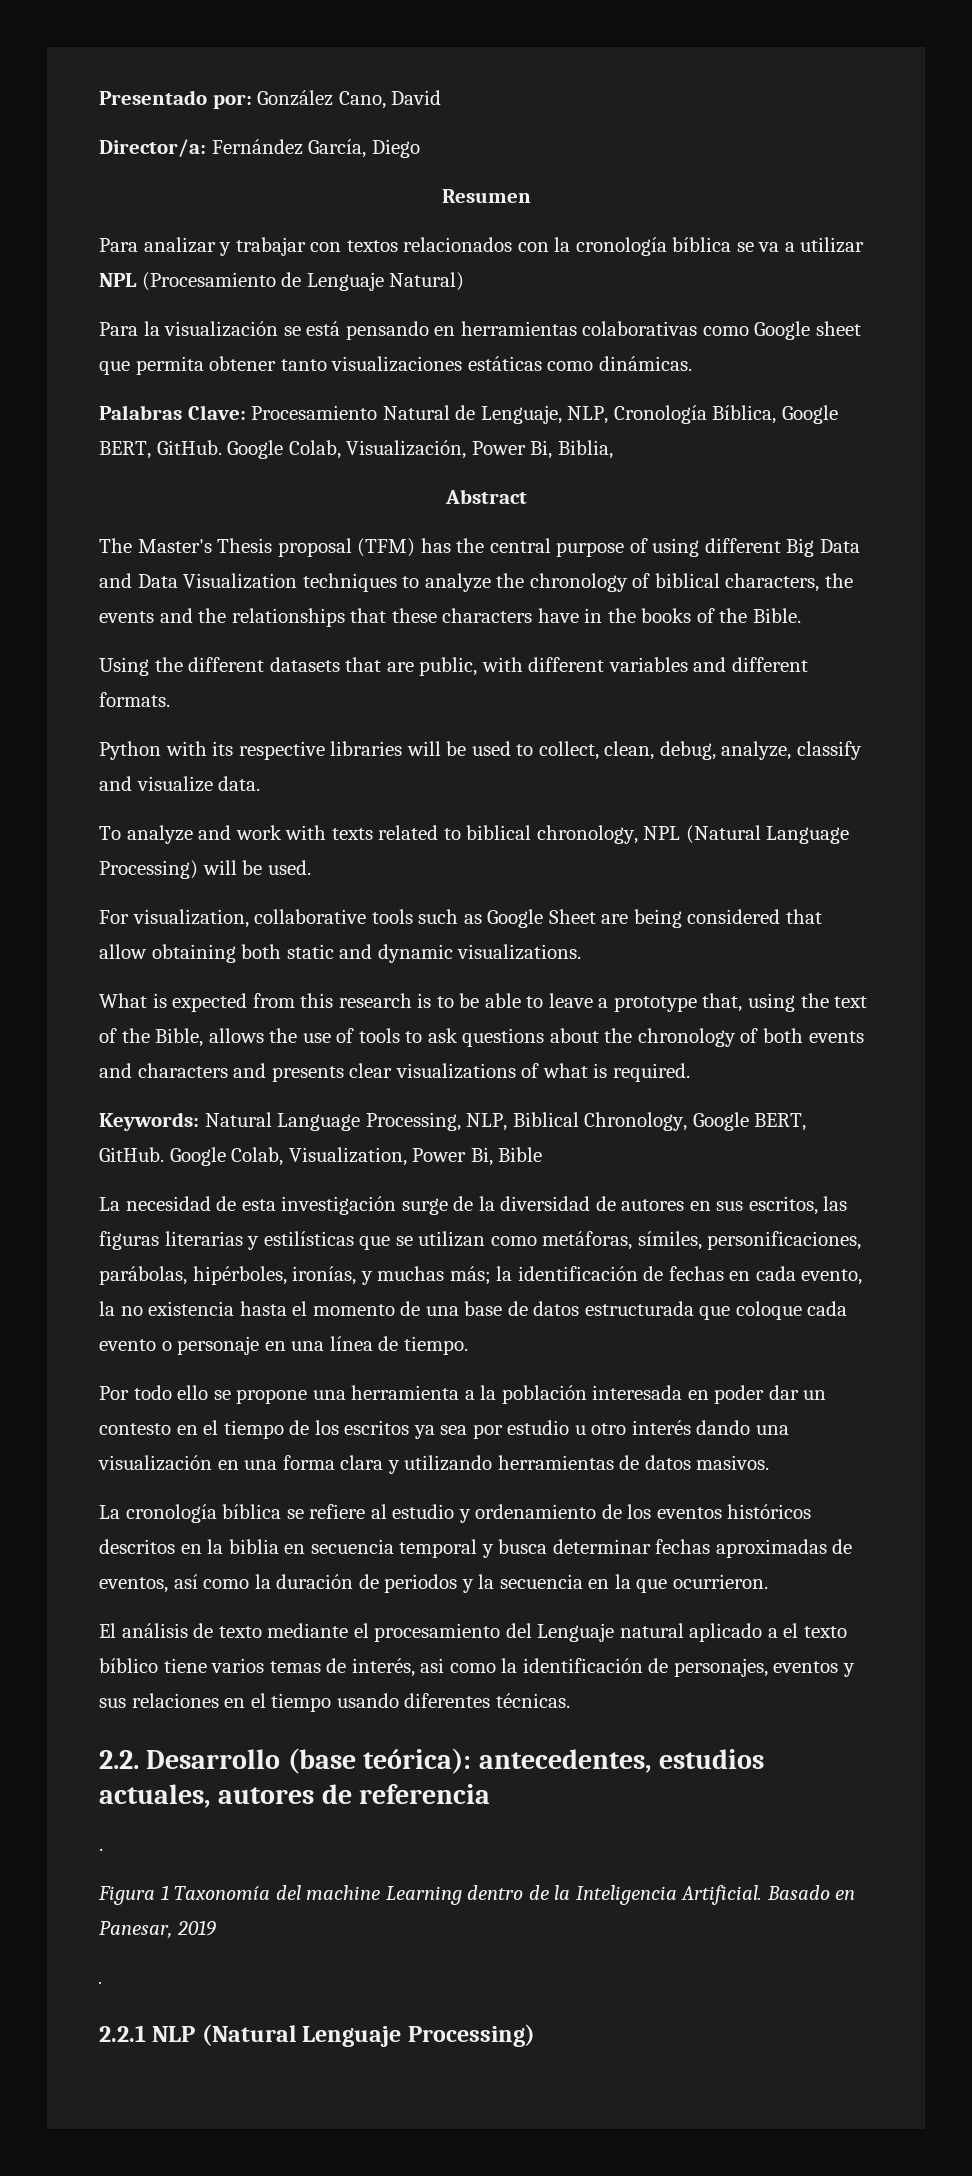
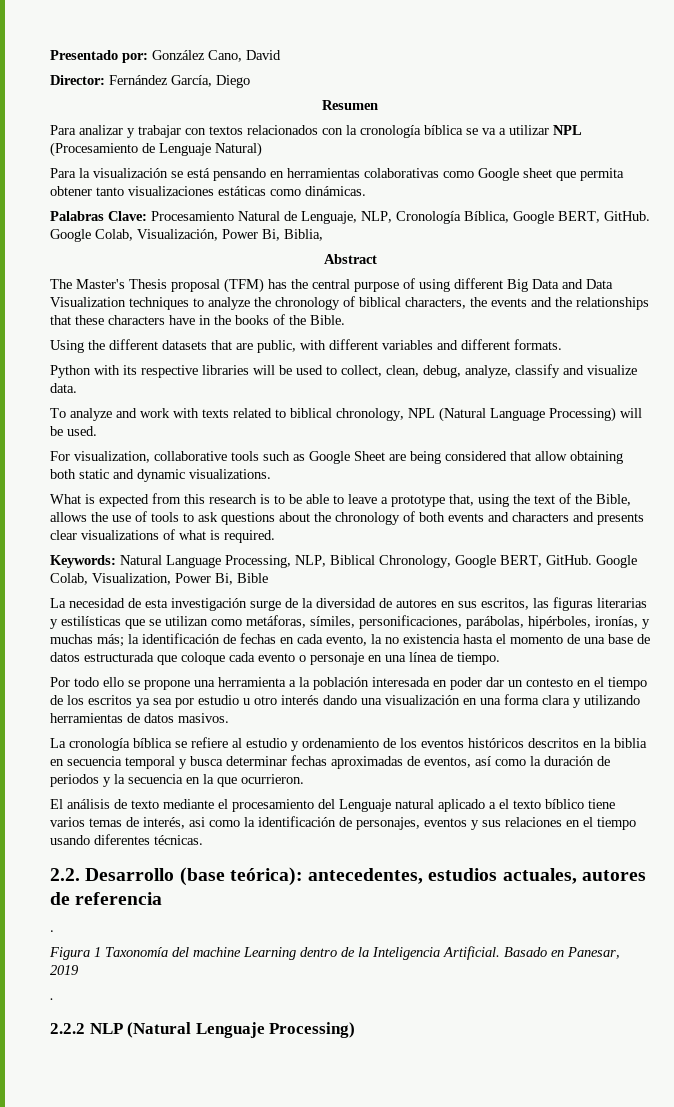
- Director/a: Fernández García, Diego
+ Director: Fernández García, Diego
- 2.2.1 NLP (Natural Lenguaje Processing)
+ 2.2.2 NLP (Natural Lenguaje Processing)

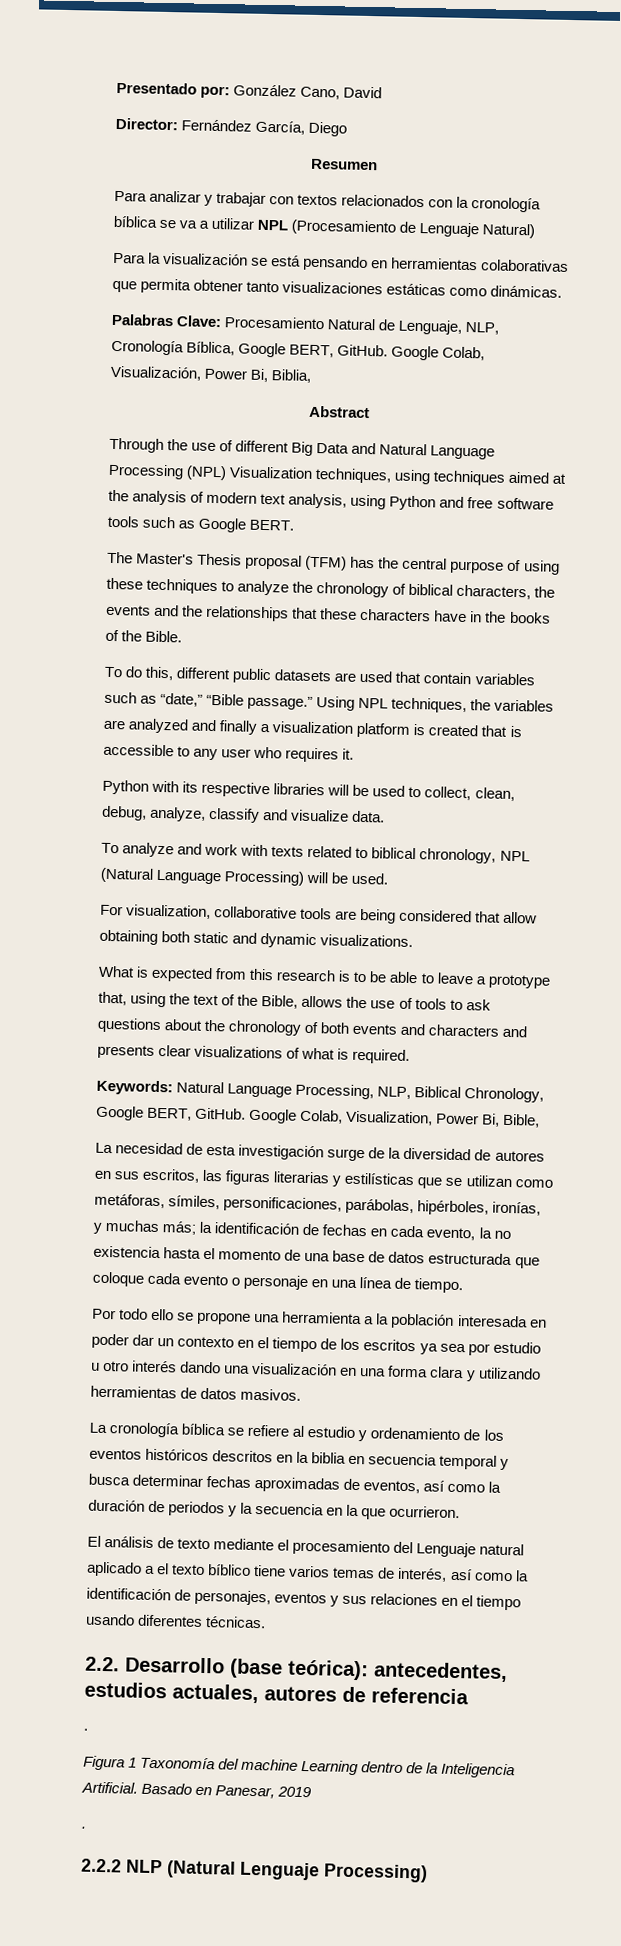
- Para la visualización se está pensando en herramientas colaborativas como Google sheet que permita obtener tanto visualizaciones estáticas como dinámicas.
+ Para la visualización se está pensando en herramientas colaborativas que permita obtener tanto visualizaciones estáticas como dinámicas.
+ Through the use of different Big Data and Natural Language Processing (NPL) Visualization techniques, using techniques aimed at the analysis of modern text analysis, using Python and free software tools such as Google BERT.
- The Master's Thesis proposal (TFM) has the central purpose of using different Big Data and Data Visualization techniques to analyze the chronology of biblical characters, the events and the relationships that these characters have in the books of the Bible.
+ The Master's Thesis proposal (TFM) has the central purpose of using these techniques to analyze the chronology of biblical characters, the events and the relationships that these characters have in the books of the Bible.
- Using the different datasets that are public, with different variables and different formats.
+ To do this, different public datasets are used that contain variables such as “date,” “Bible passage.” Using NPL techniques, the variables are analyzed and finally a visualization platform is created that is accessible to any user who requires it.
- For visualization, collaborative tools such as Google Sheet are being considered that allow obtaining both static and dynamic visualizations.
+ For visualization, collaborative tools are being considered that allow obtaining both static and dynamic visualizations.
- Google Colab, Visualization, Power Bi, Bible
+ Google Colab, Visualization, Power Bi, Bible,
- Por todo ello se propone una herramienta a la población interesada en poder dar un contesto en el tiempo de los escritos ya sea por estudio u otro interés dando una visualización en una forma clara y utilizando herramientas de datos masivos.
+ Por todo ello se propone una herramienta a la población interesada en poder dar un contexto en el tiempo de los escritos ya sea por estudio u otro interés dando una visualización en una forma clara y utilizando herramientas de datos masivos.
- El análisis de texto mediante el procesamiento del Lenguaje natural aplicado a el texto bíblico tiene varios temas de interés, asi como la identificación de personajes, eventos y sus relaciones en el tiempo usando diferentes técnicas.
+ El análisis de texto mediante el procesamiento del Lenguaje natural aplicado a el texto bíblico tiene varios temas de interés, así como la identificación de personajes, eventos y sus relaciones en el tiempo usando diferentes técnicas.

